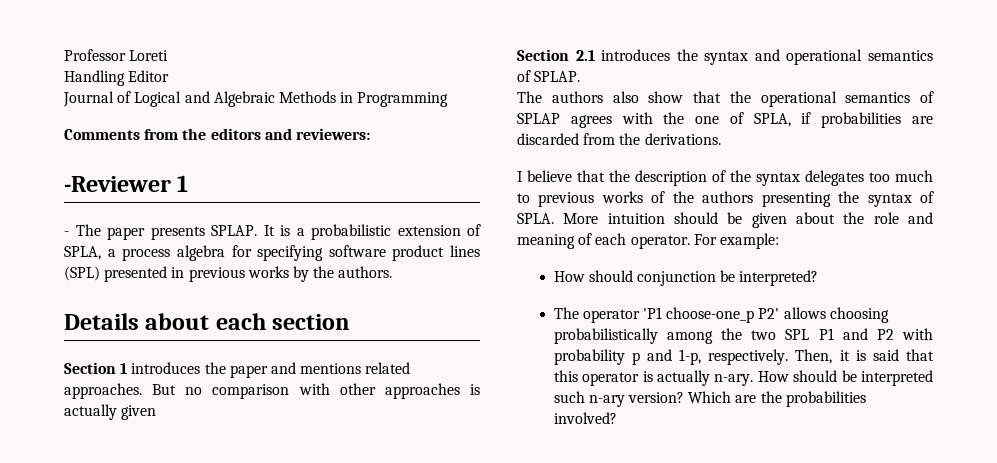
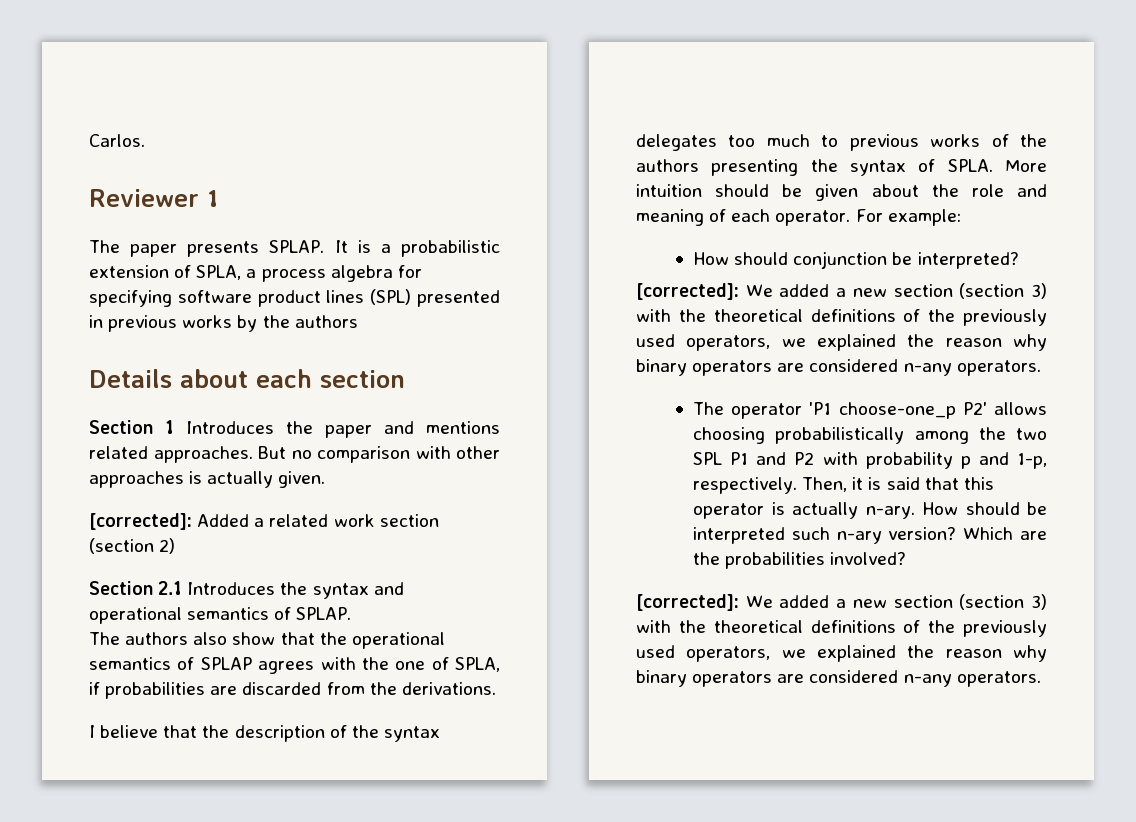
- Professor Loreti
- Handling Editor
- Journal of Logical and Algebraic Methods in Programming
- Comments from the editors and reviewers:
- -Reviewer 1
+ Carlos.
+ Reviewer 1
- - The paper presents SPLAP.
+ The paper presents SPLAP.
- It is a probabilistic extension of SPLA, a process algebra for specifying software product lines (SPL) presented in previous works by the authors.
+ It is a probabilistic extension of SPLA, a process algebra for specifying software product lines (SPL) presented in previous works by the authors
- Section 1 introduces the paper and mentions related approaches.
+ Section 1 Introduces the paper and mentions related approaches.
- But no comparison with other approaches is actually given
+ But no comparison with other approaches is actually given.
+ [corrected]: Added a related work section (section 2)
- Section 2.1 introduces the syntax and operational semantics of SPLAP.
+ Section 2.1 Introduces the syntax and operational semantics of SPLAP.
  How should conjunction be interpreted?
+ [corrected]: We added a new section (section 3) with the theoretical definitions of the previously used operators, we explained the reason why binary operators are considered n-any operators.
  Which are the probabilities involved?
+ [corrected]: We added a new section (section 3) with the theoretical definitions of the previously used operators, we explained the reason why binary operators are considered n-any operators.

